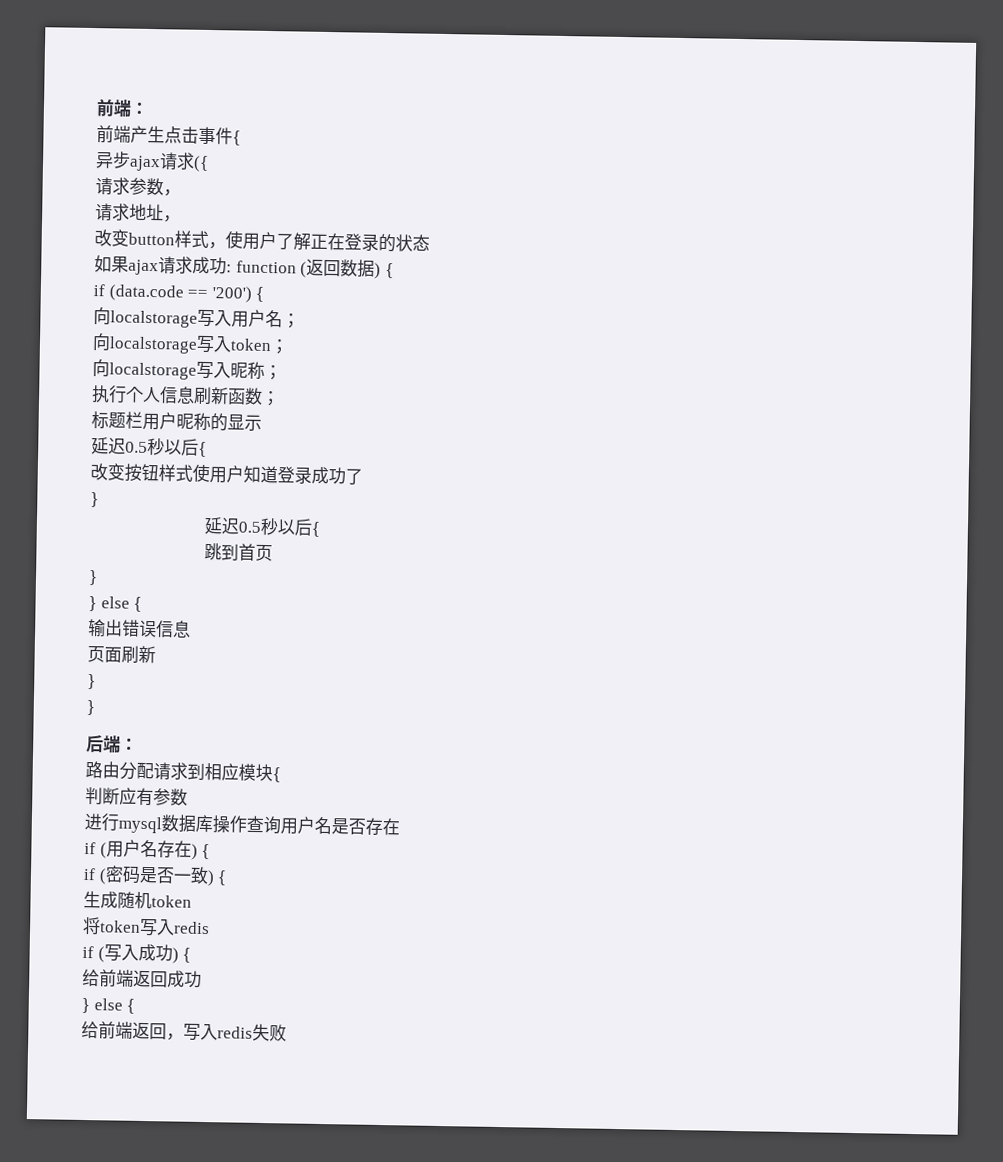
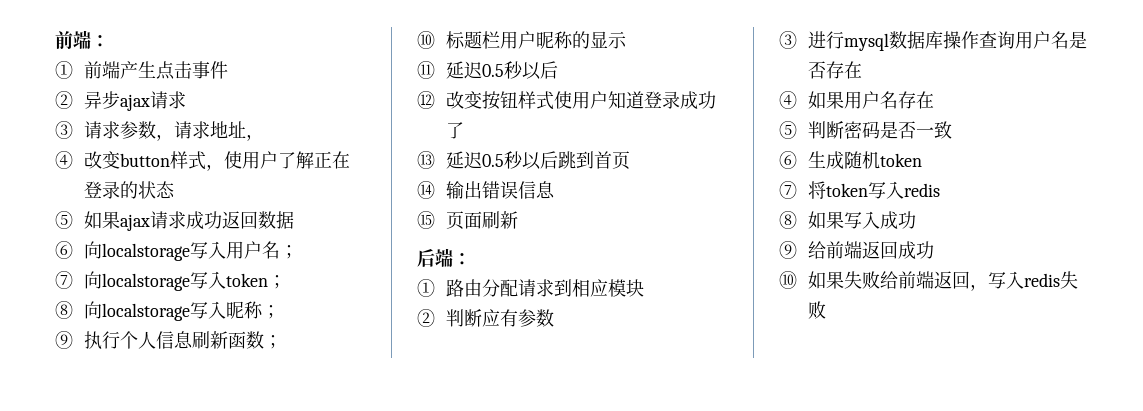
- 前端产生点击事件{
- 异步ajax请求({
- 请求参数，
- 请求地址，
+ ①前端产生点击事件
+ ②异步ajax请求
+ ③请求参数，请求地址，
- 改变button样式，使用户了解正在登录的状态
+ ④改变button样式，使用户了解正在登录的状态
- 如果ajax请求成功: function (返回数据) {
- if (data.code == '200') {
- 向localstorage写入用户名；
+ ⑤如果ajax请求成功返回数据
+ ⑥向localstorage写入用户名；
- 向localstorage写入token；
+ ⑦向localstorage写入token；
- 向localstorage写入昵称；
+ ⑧向localstorage写入昵称；
- 执行个人信息刷新函数；
+ ⑨执行个人信息刷新函数；
- 标题栏用户昵称的显示
- 延迟0.5秒以后{
- 改变按钮样式使用户知道登录成功了
- }
- 延迟0.5秒以后{
- 跳到首页
- }
- } else {
- 输出错误信息
+ ⑩标题栏用户昵称的显示
+ ⑪延迟0.5秒以后
+ ⑫改变按钮样式使用户知道登录成功了
+ ⑬延迟0.5秒以后跳到首页
+ ⑭输出错误信息
- 页面刷新
- }
- }
+ ⑮页面刷新
- 路由分配请求到相应模块{
- 判断应有参数
+ ①路由分配请求到相应模块
+ ②判断应有参数
- 进行mysql数据库操作查询用户名是否存在
+ ③进行mysql数据库操作查询用户名是否存在
- if (用户名存在) {
- if (密码是否一致) {
- 生成随机token
+ ④如果用户名存在
+ ⑤判断密码是否一致
+ ⑥生成随机token
- 将token写入redis
+ ⑦将token写入redis
- if (写入成功) {
- 给前端返回成功
- } else {
- 给前端返回，写入redis失败
+ ⑧如果写入成功
+ ⑨给前端返回成功
+ ⑩如果失败给前端返回，写入redis失败

